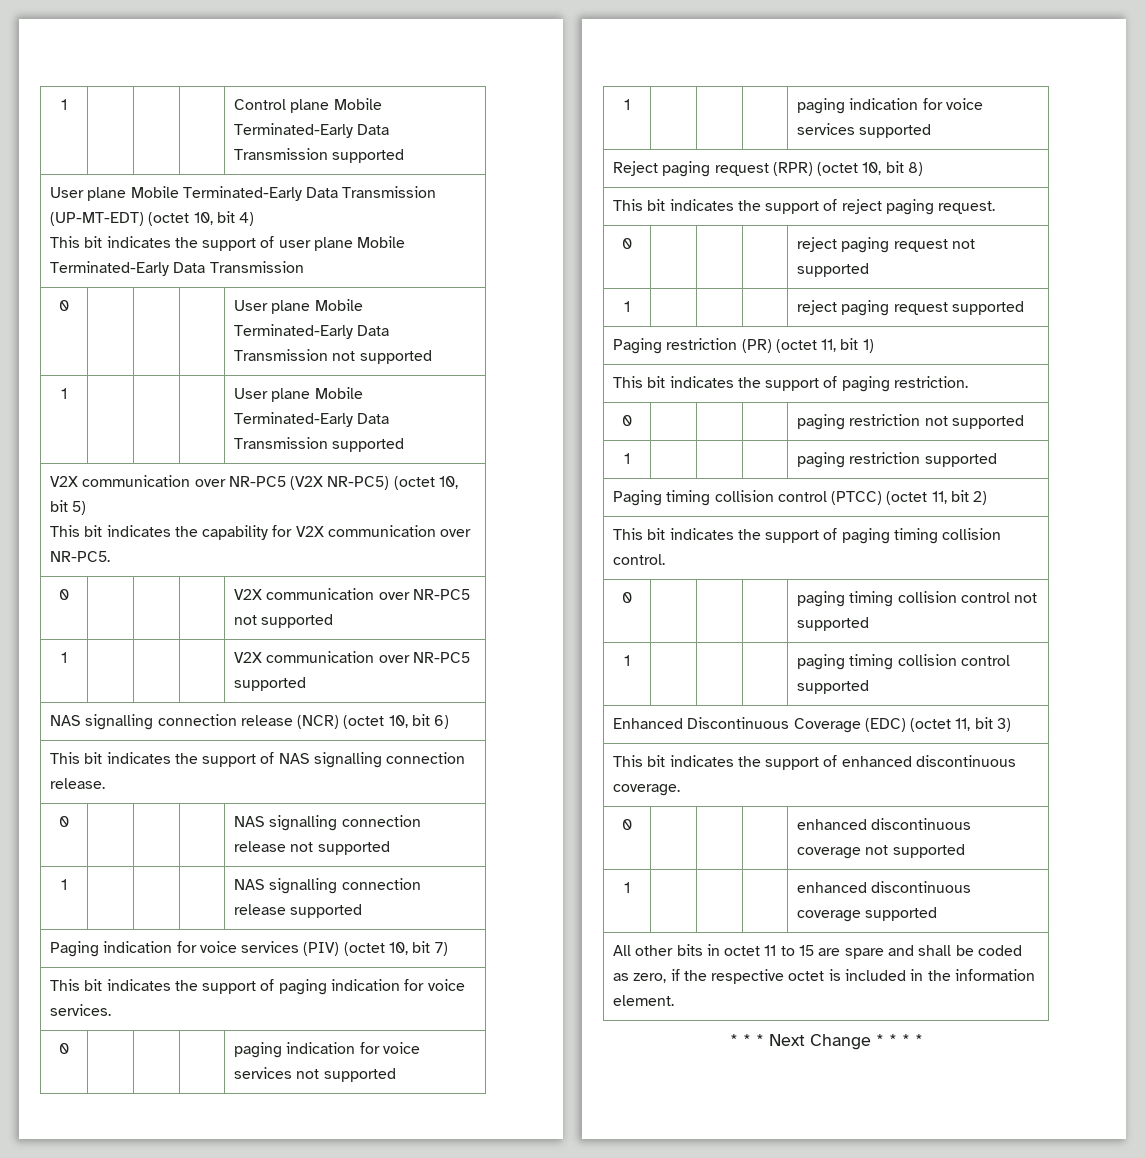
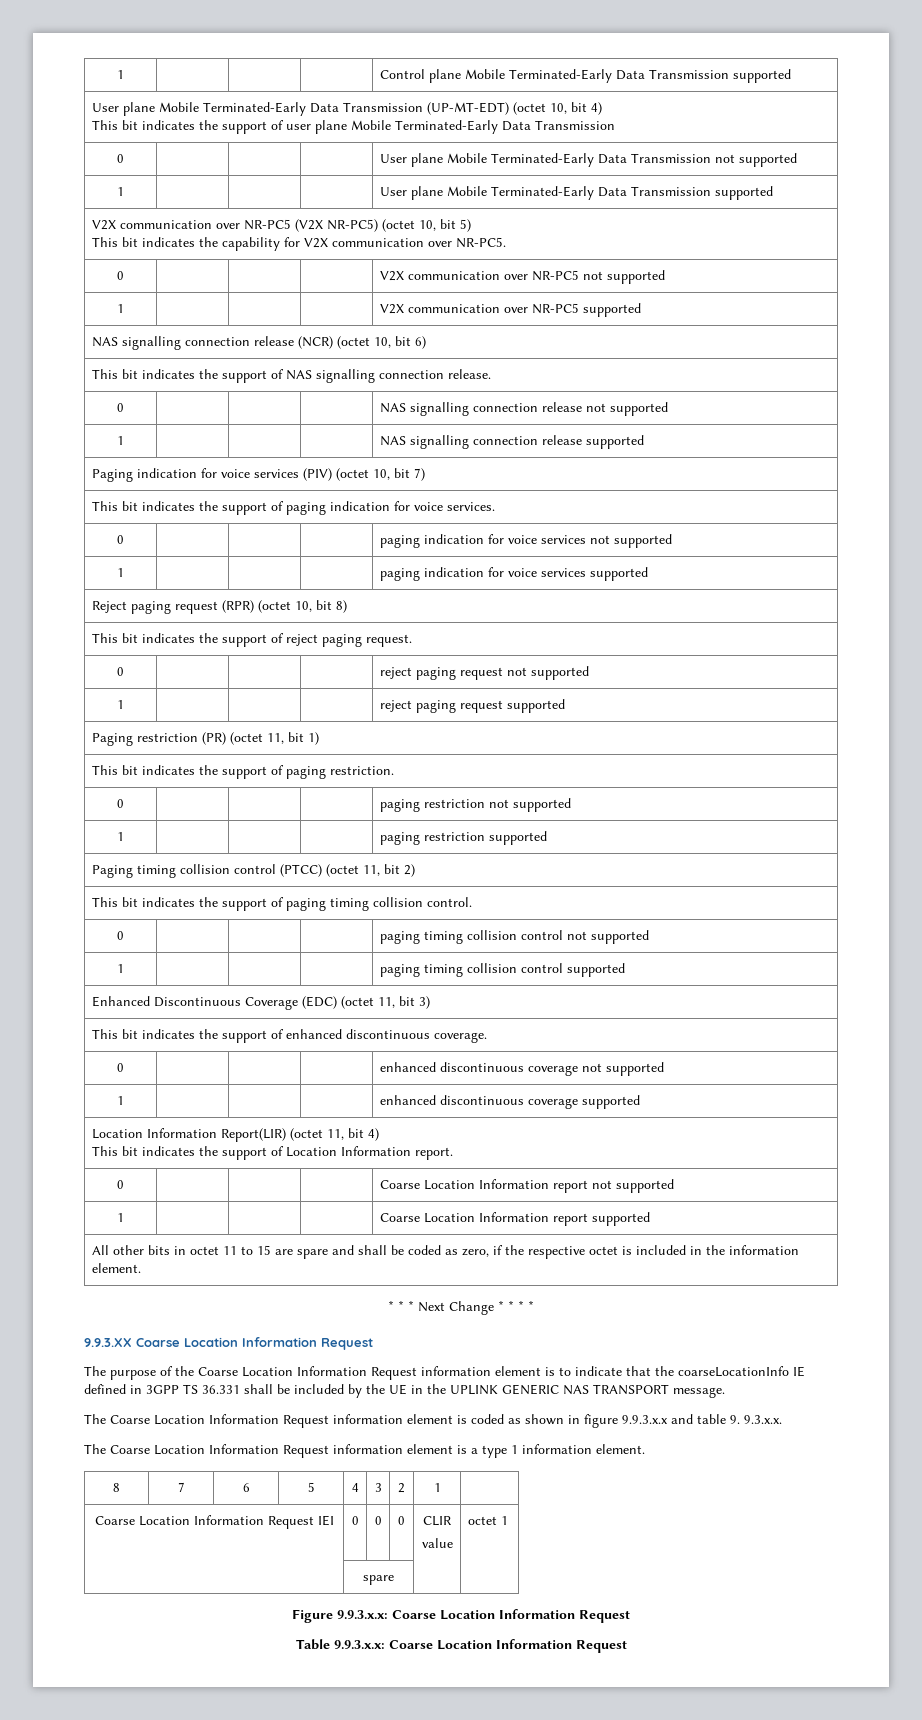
+ Location Information Report(LIR) (octet 11, bit 4)
+ This bit indicates the support of Location Information report.
+ 0 | | | | Coarse Location Information report not supported
+ 1 | | | | Coarse Location Information report supported
+ 9.9.3.XX Coarse Location Information Request
+ The purpose of the Coarse Location Information Request information element is to indicate that the coarseLocationInfo IE defined in 3GPP TS 36.331 shall be included by the UE in the UPLINK GENERIC NAS TRANSPORT message.
+ The Coarse Location Information Request information element is coded as shown in figure 9.9.3.x.x and table 9. 9.3.x.x.
+ The Coarse Location Information Request information element is a type 1 information element.
+ 8 | 7 | 6 | 5 | 4 | 3 | 2 | 1 |
+ Coarse Location Information Request IEI | 0 | 0 | 0 | CLIR
+ value | octet 1
+ | spare | |
+ Figure 9.9.3.x.x: Coarse Location Information Request
+ Table 9.9.3.x.x: Coarse Location Information Request

